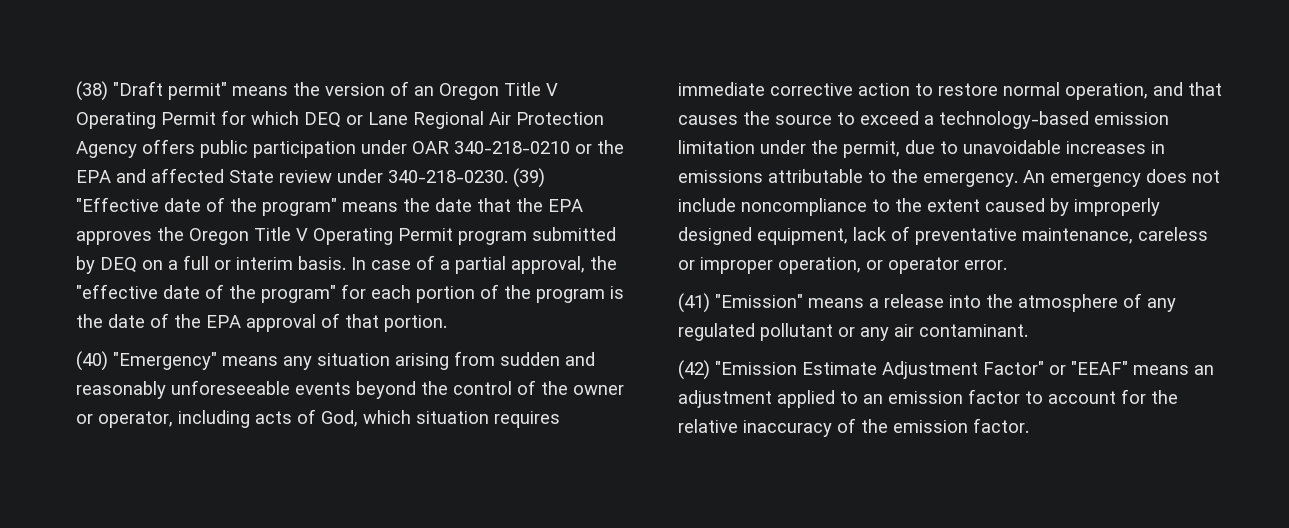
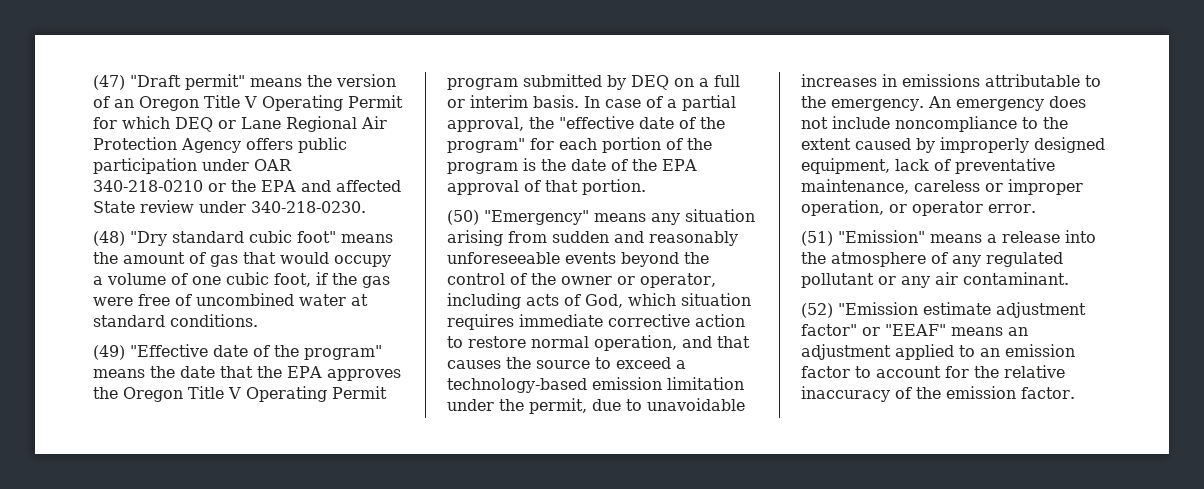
- (38) "Draft permit" means the version of an Oregon Title V Operating Permit for which DEQ or Lane Regional Air Protection Agency offers public participation under OAR 340-218-0210 or the EPA and affected State review under 340-218-0230. (39) "Effective date of the program" means the date that the EPA approves the Oregon Title V Operating Permit program submitted by DEQ on a full or interim basis.
+ (47) "Draft permit" means the version of an Oregon Title V Operating Permit for which DEQ or Lane Regional Air Protection Agency offers public participation under OAR 340-218-0210 or the EPA and affected State review under 340-218-0230.
+ (48) "Dry standard cubic foot" means the amount of gas that would occupy a volume of one cubic foot, if the gas were free of uncombined water at standard conditions.
+ (49) "Effective date of the program" means the date that the EPA approves the Oregon Title V Operating Permit program submitted by DEQ on a full or interim basis.
- (40) "Emergency" means any situation arising from sudden and reasonably unforeseeable events beyond the control of the owner or operator, including acts of God, which situation requires immediate corrective action to restore normal operation, and that causes the source to exceed a technology-based emission limitation under the permit, due to unavoidable increases in emissions attributable to the emergency.
+ (50) "Emergency" means any situation arising from sudden and reasonably unforeseeable events beyond the control of the owner or operator, including acts of God, which situation requires immediate corrective action to restore normal operation, and that causes the source to exceed a technology-based emission limitation under the permit, due to unavoidable increases in emissions attributable to the emergency.
- (41) "Emission" means a release into the atmosphere of any regulated pollutant or any air contaminant.
+ (51) "Emission" means a release into the atmosphere of any regulated pollutant or any air contaminant.
- (42) "Emission Estimate Adjustment Factor" or "EEAF" means an adjustment applied to an emission factor to account for the relative inaccuracy of the emission factor.
+ (52) "Emission estimate adjustment factor" or "EEAF" means an adjustment applied to an emission factor to account for the relative inaccuracy of the emission factor.

